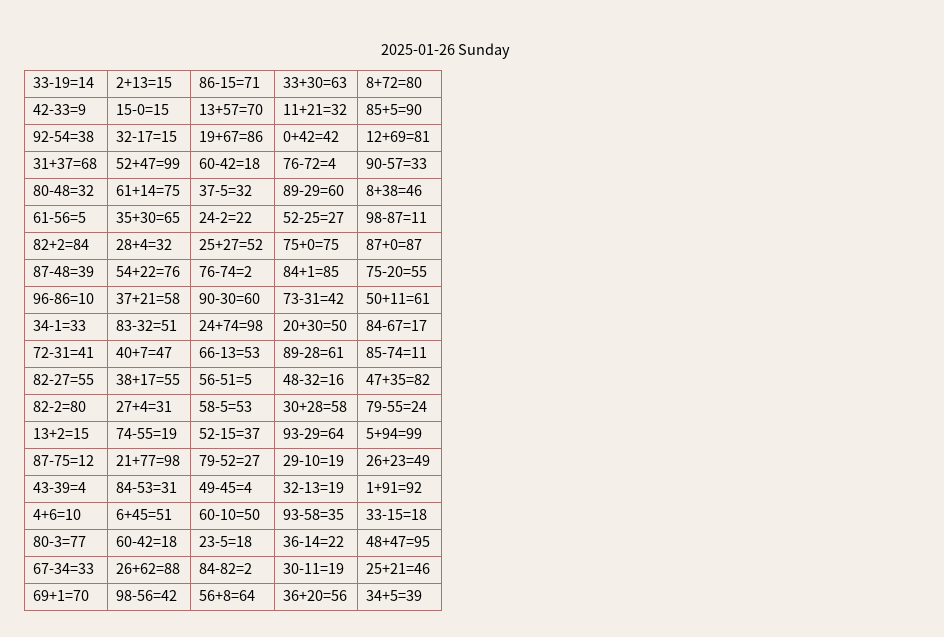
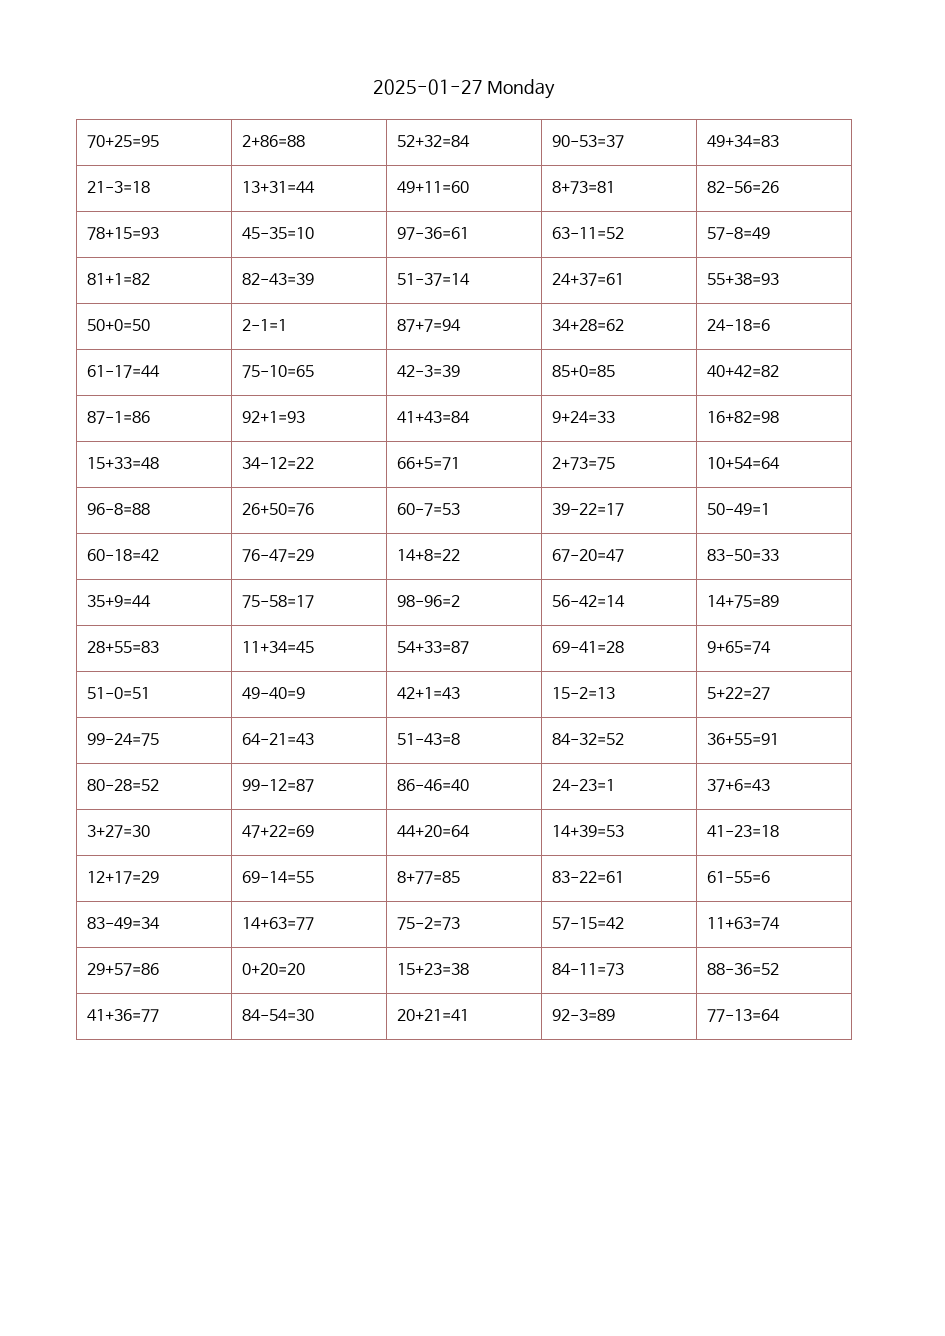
- 2025-01-26 Sunday
- 33-19=14 | 2+13=15 | 86-15=71 | 33+30=63 | 8+72=80
- 42-33=9 | 15-0=15 | 13+57=70 | 11+21=32 | 85+5=90
- 92-54=38 | 32-17=15 | 19+67=86 | 0+42=42 | 12+69=81
- 31+37=68 | 52+47=99 | 60-42=18 | 76-72=4 | 90-57=33
- 80-48=32 | 61+14=75 | 37-5=32 | 89-29=60 | 8+38=46
- 61-56=5 | 35+30=65 | 24-2=22 | 52-25=27 | 98-87=11
- 82+2=84 | 28+4=32 | 25+27=52 | 75+0=75 | 87+0=87
- 87-48=39 | 54+22=76 | 76-74=2 | 84+1=85 | 75-20=55
- 96-86=10 | 37+21=58 | 90-30=60 | 73-31=42 | 50+11=61
- 34-1=33 | 83-32=51 | 24+74=98 | 20+30=50 | 84-67=17
- 72-31=41 | 40+7=47 | 66-13=53 | 89-28=61 | 85-74=11
- 82-27=55 | 38+17=55 | 56-51=5 | 48-32=16 | 47+35=82
- 82-2=80 | 27+4=31 | 58-5=53 | 30+28=58 | 79-55=24
- 13+2=15 | 74-55=19 | 52-15=37 | 93-29=64 | 5+94=99
- 87-75=12 | 21+77=98 | 79-52=27 | 29-10=19 | 26+23=49
- 43-39=4 | 84-53=31 | 49-45=4 | 32-13=19 | 1+91=92
- 4+6=10 | 6+45=51 | 60-10=50 | 93-58=35 | 33-15=18
- 80-3=77 | 60-42=18 | 23-5=18 | 36-14=22 | 48+47=95
- 67-34=33 | 26+62=88 | 84-82=2 | 30-11=19 | 25+21=46
- 69+1=70 | 98-56=42 | 56+8=64 | 36+20=56 | 34+5=39
+ 2025-01-27 Monday
+ 70+25=95 | 2+86=88 | 52+32=84 | 90-53=37 | 49+34=83
+ 21-3=18 | 13+31=44 | 49+11=60 | 8+73=81 | 82-56=26
+ 78+15=93 | 45-35=10 | 97-36=61 | 63-11=52 | 57-8=49
+ 81+1=82 | 82-43=39 | 51-37=14 | 24+37=61 | 55+38=93
+ 50+0=50 | 2-1=1 | 87+7=94 | 34+28=62 | 24-18=6
+ 61-17=44 | 75-10=65 | 42-3=39 | 85+0=85 | 40+42=82
+ 87-1=86 | 92+1=93 | 41+43=84 | 9+24=33 | 16+82=98
+ 15+33=48 | 34-12=22 | 66+5=71 | 2+73=75 | 10+54=64
+ 96-8=88 | 26+50=76 | 60-7=53 | 39-22=17 | 50-49=1
+ 60-18=42 | 76-47=29 | 14+8=22 | 67-20=47 | 83-50=33
+ 35+9=44 | 75-58=17 | 98-96=2 | 56-42=14 | 14+75=89
+ 28+55=83 | 11+34=45 | 54+33=87 | 69-41=28 | 9+65=74
+ 51-0=51 | 49-40=9 | 42+1=43 | 15-2=13 | 5+22=27
+ 99-24=75 | 64-21=43 | 51-43=8 | 84-32=52 | 36+55=91
+ 80-28=52 | 99-12=87 | 86-46=40 | 24-23=1 | 37+6=43
+ 3+27=30 | 47+22=69 | 44+20=64 | 14+39=53 | 41-23=18
+ 12+17=29 | 69-14=55 | 8+77=85 | 83-22=61 | 61-55=6
+ 83-49=34 | 14+63=77 | 75-2=73 | 57-15=42 | 11+63=74
+ 29+57=86 | 0+20=20 | 15+23=38 | 84-11=73 | 88-36=52
+ 41+36=77 | 84-54=30 | 20+21=41 | 92-3=89 | 77-13=64

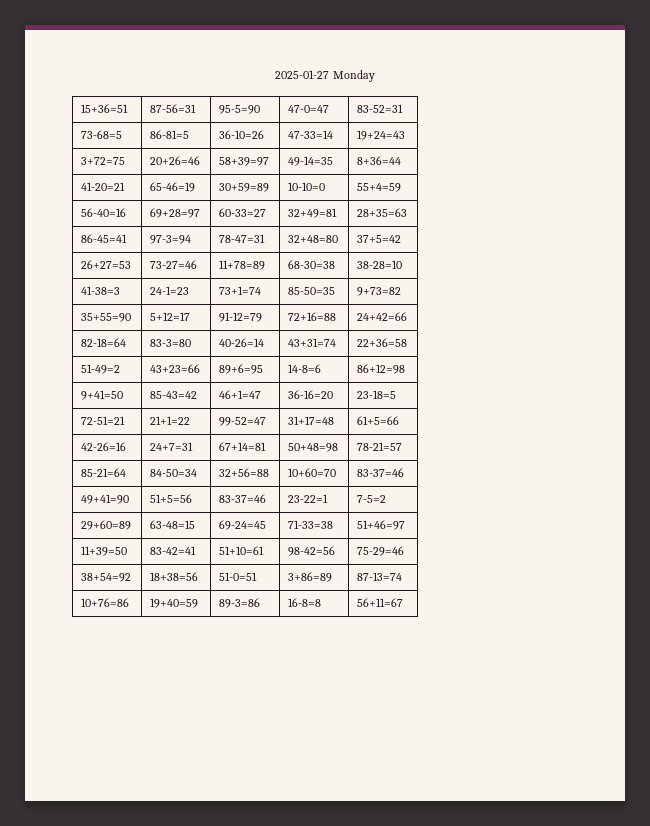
- 70+25=95 | 2+86=88 | 52+32=84 | 90-53=37 | 49+34=83
- 21-3=18 | 13+31=44 | 49+11=60 | 8+73=81 | 82-56=26
- 78+15=93 | 45-35=10 | 97-36=61 | 63-11=52 | 57-8=49
- 81+1=82 | 82-43=39 | 51-37=14 | 24+37=61 | 55+38=93
- 50+0=50 | 2-1=1 | 87+7=94 | 34+28=62 | 24-18=6
- 61-17=44 | 75-10=65 | 42-3=39 | 85+0=85 | 40+42=82
- 87-1=86 | 92+1=93 | 41+43=84 | 9+24=33 | 16+82=98
- 15+33=48 | 34-12=22 | 66+5=71 | 2+73=75 | 10+54=64
- 96-8=88 | 26+50=76 | 60-7=53 | 39-22=17 | 50-49=1
- 60-18=42 | 76-47=29 | 14+8=22 | 67-20=47 | 83-50=33
- 35+9=44 | 75-58=17 | 98-96=2 | 56-42=14 | 14+75=89
- 28+55=83 | 11+34=45 | 54+33=87 | 69-41=28 | 9+65=74
- 51-0=51 | 49-40=9 | 42+1=43 | 15-2=13 | 5+22=27
- 99-24=75 | 64-21=43 | 51-43=8 | 84-32=52 | 36+55=91
- 80-28=52 | 99-12=87 | 86-46=40 | 24-23=1 | 37+6=43
- 3+27=30 | 47+22=69 | 44+20=64 | 14+39=53 | 41-23=18
- 12+17=29 | 69-14=55 | 8+77=85 | 83-22=61 | 61-55=6
- 83-49=34 | 14+63=77 | 75-2=73 | 57-15=42 | 11+63=74
- 29+57=86 | 0+20=20 | 15+23=38 | 84-11=73 | 88-36=52
- 41+36=77 | 84-54=30 | 20+21=41 | 92-3=89 | 77-13=64
+ 15+36=51 | 87-56=31 | 95-5=90 | 47-0=47 | 83-52=31
+ 73-68=5 | 86-81=5 | 36-10=26 | 47-33=14 | 19+24=43
+ 3+72=75 | 20+26=46 | 58+39=97 | 49-14=35 | 8+36=44
+ 41-20=21 | 65-46=19 | 30+59=89 | 10-10=0 | 55+4=59
+ 56-40=16 | 69+28=97 | 60-33=27 | 32+49=81 | 28+35=63
+ 86-45=41 | 97-3=94 | 78-47=31 | 32+48=80 | 37+5=42
+ 26+27=53 | 73-27=46 | 11+78=89 | 68-30=38 | 38-28=10
+ 41-38=3 | 24-1=23 | 73+1=74 | 85-50=35 | 9+73=82
+ 35+55=90 | 5+12=17 | 91-12=79 | 72+16=88 | 24+42=66
+ 82-18=64 | 83-3=80 | 40-26=14 | 43+31=74 | 22+36=58
+ 51-49=2 | 43+23=66 | 89+6=95 | 14-8=6 | 86+12=98
+ 9+41=50 | 85-43=42 | 46+1=47 | 36-16=20 | 23-18=5
+ 72-51=21 | 21+1=22 | 99-52=47 | 31+17=48 | 61+5=66
+ 42-26=16 | 24+7=31 | 67+14=81 | 50+48=98 | 78-21=57
+ 85-21=64 | 84-50=34 | 32+56=88 | 10+60=70 | 83-37=46
+ 49+41=90 | 51+5=56 | 83-37=46 | 23-22=1 | 7-5=2
+ 29+60=89 | 63-48=15 | 69-24=45 | 71-33=38 | 51+46=97
+ 11+39=50 | 83-42=41 | 51+10=61 | 98-42=56 | 75-29=46
+ 38+54=92 | 18+38=56 | 51-0=51 | 3+86=89 | 87-13=74
+ 10+76=86 | 19+40=59 | 89-3=86 | 16-8=8 | 56+11=67

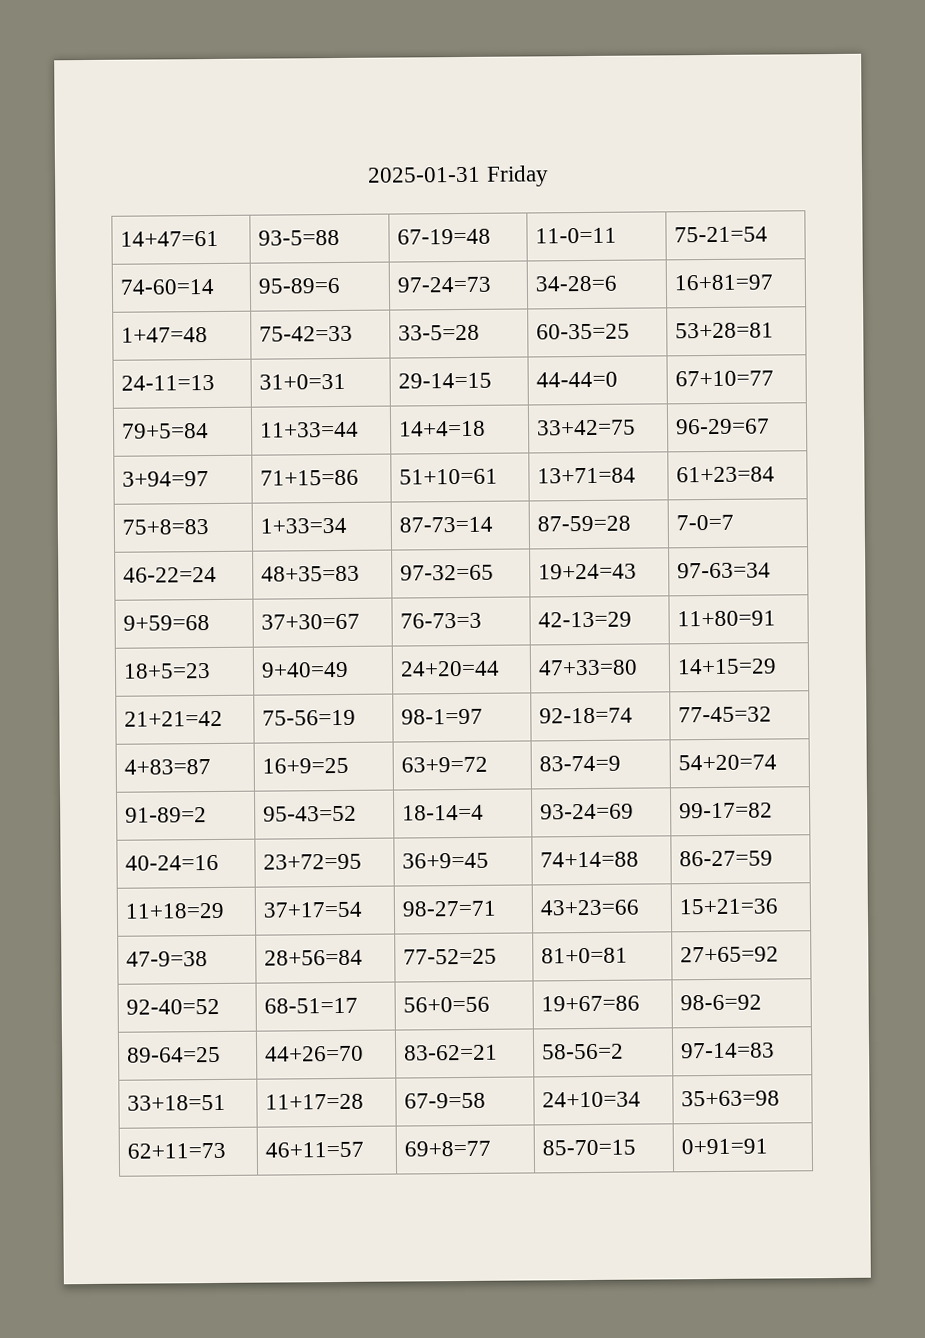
- 2025-01-27 Monday
- 15+36=51 | 87-56=31 | 95-5=90 | 47-0=47 | 83-52=31
- 73-68=5 | 86-81=5 | 36-10=26 | 47-33=14 | 19+24=43
- 3+72=75 | 20+26=46 | 58+39=97 | 49-14=35 | 8+36=44
- 41-20=21 | 65-46=19 | 30+59=89 | 10-10=0 | 55+4=59
- 56-40=16 | 69+28=97 | 60-33=27 | 32+49=81 | 28+35=63
- 86-45=41 | 97-3=94 | 78-47=31 | 32+48=80 | 37+5=42
- 26+27=53 | 73-27=46 | 11+78=89 | 68-30=38 | 38-28=10
- 41-38=3 | 24-1=23 | 73+1=74 | 85-50=35 | 9+73=82
- 35+55=90 | 5+12=17 | 91-12=79 | 72+16=88 | 24+42=66
- 82-18=64 | 83-3=80 | 40-26=14 | 43+31=74 | 22+36=58
- 51-49=2 | 43+23=66 | 89+6=95 | 14-8=6 | 86+12=98
- 9+41=50 | 85-43=42 | 46+1=47 | 36-16=20 | 23-18=5
- 72-51=21 | 21+1=22 | 99-52=47 | 31+17=48 | 61+5=66
- 42-26=16 | 24+7=31 | 67+14=81 | 50+48=98 | 78-21=57
- 85-21=64 | 84-50=34 | 32+56=88 | 10+60=70 | 83-37=46
- 49+41=90 | 51+5=56 | 83-37=46 | 23-22=1 | 7-5=2
- 29+60=89 | 63-48=15 | 69-24=45 | 71-33=38 | 51+46=97
- 11+39=50 | 83-42=41 | 51+10=61 | 98-42=56 | 75-29=46
- 38+54=92 | 18+38=56 | 51-0=51 | 3+86=89 | 87-13=74
- 10+76=86 | 19+40=59 | 89-3=86 | 16-8=8 | 56+11=67
+ 2025-01-31 Friday
+ 14+47=61 | 93-5=88 | 67-19=48 | 11-0=11 | 75-21=54
+ 74-60=14 | 95-89=6 | 97-24=73 | 34-28=6 | 16+81=97
+ 1+47=48 | 75-42=33 | 33-5=28 | 60-35=25 | 53+28=81
+ 24-11=13 | 31+0=31 | 29-14=15 | 44-44=0 | 67+10=77
+ 79+5=84 | 11+33=44 | 14+4=18 | 33+42=75 | 96-29=67
+ 3+94=97 | 71+15=86 | 51+10=61 | 13+71=84 | 61+23=84
+ 75+8=83 | 1+33=34 | 87-73=14 | 87-59=28 | 7-0=7
+ 46-22=24 | 48+35=83 | 97-32=65 | 19+24=43 | 97-63=34
+ 9+59=68 | 37+30=67 | 76-73=3 | 42-13=29 | 11+80=91
+ 18+5=23 | 9+40=49 | 24+20=44 | 47+33=80 | 14+15=29
+ 21+21=42 | 75-56=19 | 98-1=97 | 92-18=74 | 77-45=32
+ 4+83=87 | 16+9=25 | 63+9=72 | 83-74=9 | 54+20=74
+ 91-89=2 | 95-43=52 | 18-14=4 | 93-24=69 | 99-17=82
+ 40-24=16 | 23+72=95 | 36+9=45 | 74+14=88 | 86-27=59
+ 11+18=29 | 37+17=54 | 98-27=71 | 43+23=66 | 15+21=36
+ 47-9=38 | 28+56=84 | 77-52=25 | 81+0=81 | 27+65=92
+ 92-40=52 | 68-51=17 | 56+0=56 | 19+67=86 | 98-6=92
+ 89-64=25 | 44+26=70 | 83-62=21 | 58-56=2 | 97-14=83
+ 33+18=51 | 11+17=28 | 67-9=58 | 24+10=34 | 35+63=98
+ 62+11=73 | 46+11=57 | 69+8=77 | 85-70=15 | 0+91=91

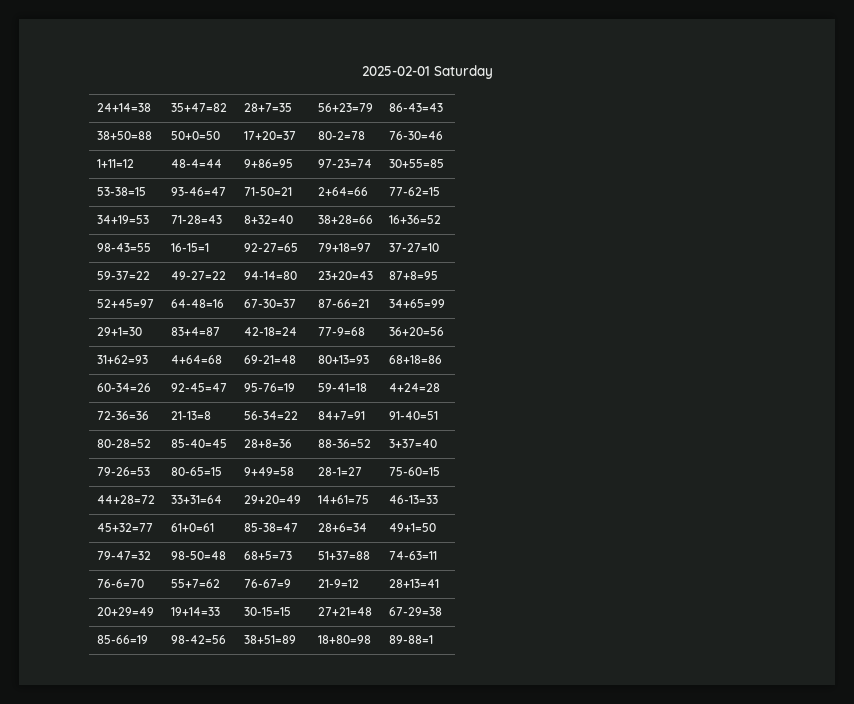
- 2025-01-31 Friday
- 14+47=61 | 93-5=88 | 67-19=48 | 11-0=11 | 75-21=54
- 74-60=14 | 95-89=6 | 97-24=73 | 34-28=6 | 16+81=97
- 1+47=48 | 75-42=33 | 33-5=28 | 60-35=25 | 53+28=81
- 24-11=13 | 31+0=31 | 29-14=15 | 44-44=0 | 67+10=77
- 79+5=84 | 11+33=44 | 14+4=18 | 33+42=75 | 96-29=67
- 3+94=97 | 71+15=86 | 51+10=61 | 13+71=84 | 61+23=84
- 75+8=83 | 1+33=34 | 87-73=14 | 87-59=28 | 7-0=7
- 46-22=24 | 48+35=83 | 97-32=65 | 19+24=43 | 97-63=34
- 9+59=68 | 37+30=67 | 76-73=3 | 42-13=29 | 11+80=91
- 18+5=23 | 9+40=49 | 24+20=44 | 47+33=80 | 14+15=29
- 21+21=42 | 75-56=19 | 98-1=97 | 92-18=74 | 77-45=32
- 4+83=87 | 16+9=25 | 63+9=72 | 83-74=9 | 54+20=74
- 91-89=2 | 95-43=52 | 18-14=4 | 93-24=69 | 99-17=82
- 40-24=16 | 23+72=95 | 36+9=45 | 74+14=88 | 86-27=59
- 11+18=29 | 37+17=54 | 98-27=71 | 43+23=66 | 15+21=36
- 47-9=38 | 28+56=84 | 77-52=25 | 81+0=81 | 27+65=92
- 92-40=52 | 68-51=17 | 56+0=56 | 19+67=86 | 98-6=92
- 89-64=25 | 44+26=70 | 83-62=21 | 58-56=2 | 97-14=83
- 33+18=51 | 11+17=28 | 67-9=58 | 24+10=34 | 35+63=98
- 62+11=73 | 46+11=57 | 69+8=77 | 85-70=15 | 0+91=91
+ 2025-02-01 Saturday
+ 24+14=38 | 35+47=82 | 28+7=35 | 56+23=79 | 86-43=43
+ 38+50=88 | 50+0=50 | 17+20=37 | 80-2=78 | 76-30=46
+ 1+11=12 | 48-4=44 | 9+86=95 | 97-23=74 | 30+55=85
+ 53-38=15 | 93-46=47 | 71-50=21 | 2+64=66 | 77-62=15
+ 34+19=53 | 71-28=43 | 8+32=40 | 38+28=66 | 16+36=52
+ 98-43=55 | 16-15=1 | 92-27=65 | 79+18=97 | 37-27=10
+ 59-37=22 | 49-27=22 | 94-14=80 | 23+20=43 | 87+8=95
+ 52+45=97 | 64-48=16 | 67-30=37 | 87-66=21 | 34+65=99
+ 29+1=30 | 83+4=87 | 42-18=24 | 77-9=68 | 36+20=56
+ 31+62=93 | 4+64=68 | 69-21=48 | 80+13=93 | 68+18=86
+ 60-34=26 | 92-45=47 | 95-76=19 | 59-41=18 | 4+24=28
+ 72-36=36 | 21-13=8 | 56-34=22 | 84+7=91 | 91-40=51
+ 80-28=52 | 85-40=45 | 28+8=36 | 88-36=52 | 3+37=40
+ 79-26=53 | 80-65=15 | 9+49=58 | 28-1=27 | 75-60=15
+ 44+28=72 | 33+31=64 | 29+20=49 | 14+61=75 | 46-13=33
+ 45+32=77 | 61+0=61 | 85-38=47 | 28+6=34 | 49+1=50
+ 79-47=32 | 98-50=48 | 68+5=73 | 51+37=88 | 74-63=11
+ 76-6=70 | 55+7=62 | 76-67=9 | 21-9=12 | 28+13=41
+ 20+29=49 | 19+14=33 | 30-15=15 | 27+21=48 | 67-29=38
+ 85-66=19 | 98-42=56 | 38+51=89 | 18+80=98 | 89-88=1

